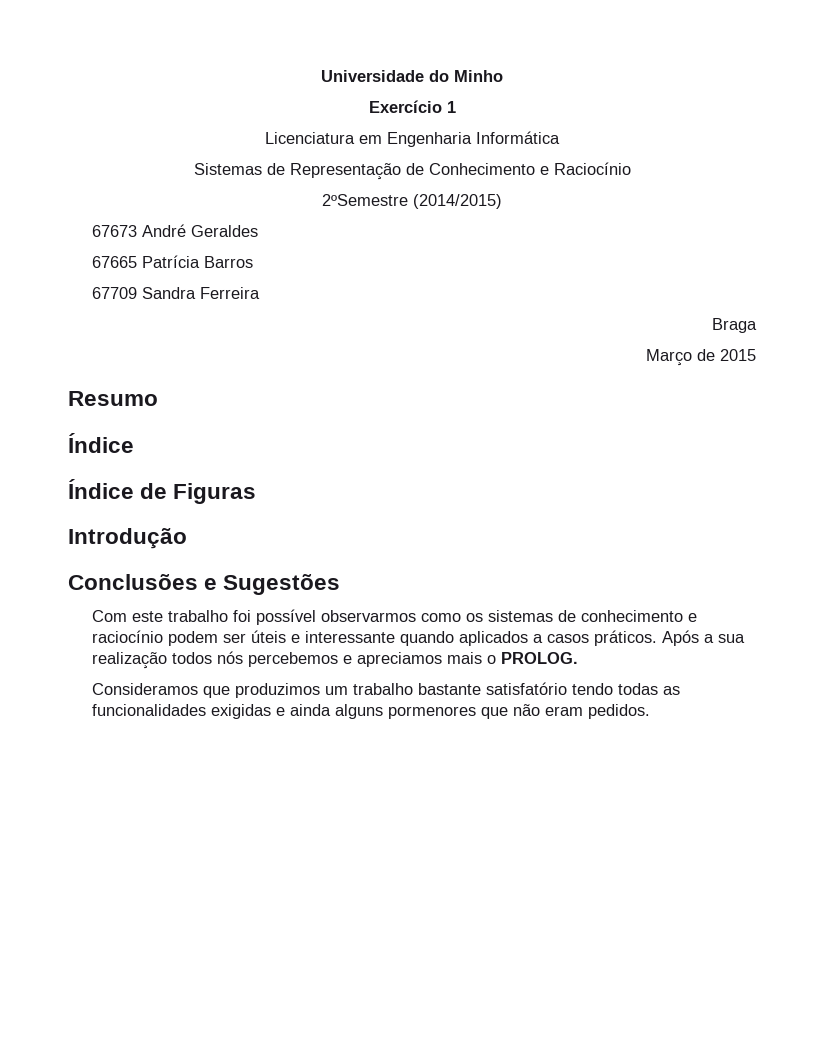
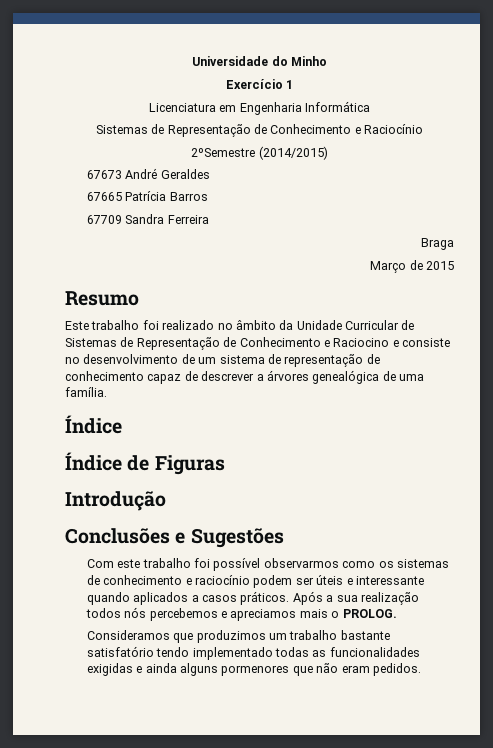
+ Este trabalho foi realizado no âmbito da Unidade Curricular de Sistemas de Representação de Conhecimento e Raciocino e consiste no desenvolvimento de um sistema de representação de conhecimento capaz de descrever a árvores genealógica de uma família.
- Consideramos que produzimos um trabalho bastante satisfatório tendo todas as funcionalidades exigidas e ainda alguns pormenores que não eram pedidos.
+ Consideramos que produzimos um trabalho bastante satisfatório tendo implementado todas as funcionalidades exigidas e ainda alguns pormenores que não eram pedidos.

